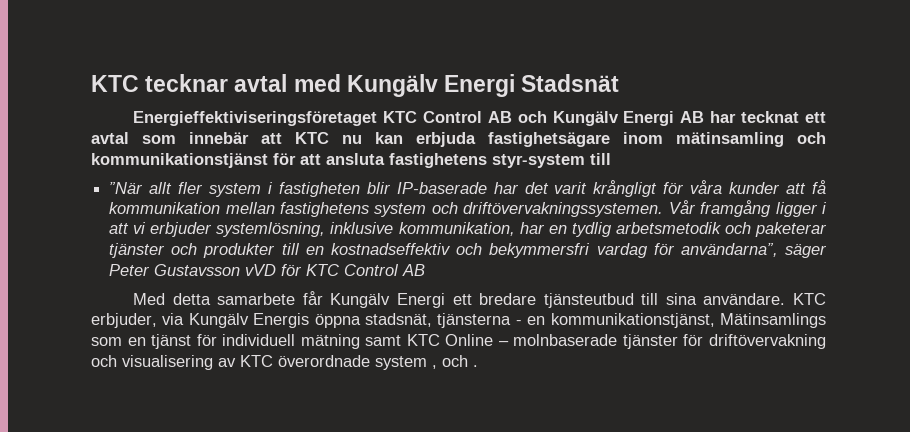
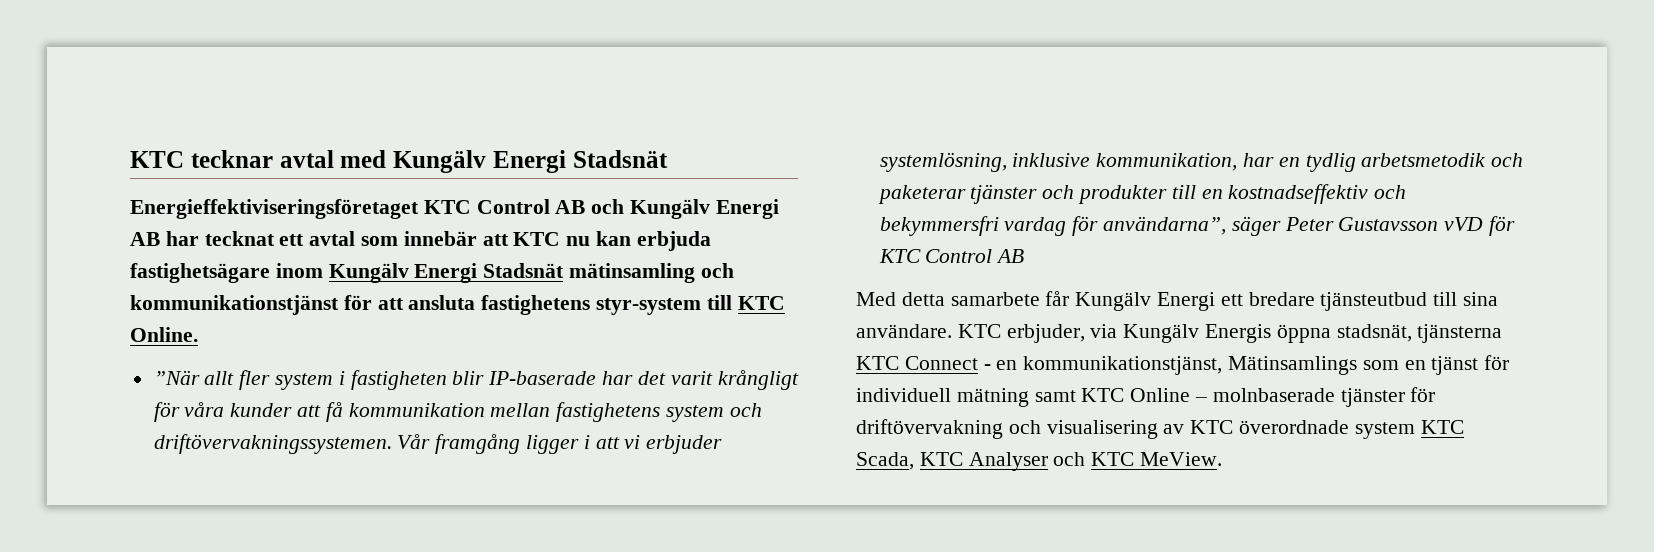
- Energieffektiviseringsföretaget KTC Control AB och Kungälv Energi AB har tecknat ett avtal som innebär att KTC nu kan erbjuda fastighetsägare inom mätinsamling och kommunikationstjänst för att ansluta fastighetens styr-system till
+ Energieffektiviseringsföretaget KTC Control AB och Kungälv Energi AB har tecknat ett avtal som innebär att KTC nu kan erbjuda fastighetsägare inom Kungälv Energi Stadsnät mätinsamling och kommunikationstjänst för att ansluta fastighetens styr-system till KTC Online.
- KTC erbjuder, via Kungälv Energis öppna stadsnät, tjänsterna - en kommunikationstjänst, Mätinsamlings som en tjänst för individuell mätning samt KTC Online – molnbaserade tjänster för driftövervakning och visualisering av KTC överordnade system , och .
+ KTC erbjuder, via Kungälv Energis öppna stadsnät, tjänsterna KTC Connect - en kommunikationstjänst, Mätinsamlings som en tjänst för individuell mätning samt KTC Online – molnbaserade tjänster för driftövervakning och visualisering av KTC överordnade system KTC Scada, KTC Analyser och KTC MeView.

